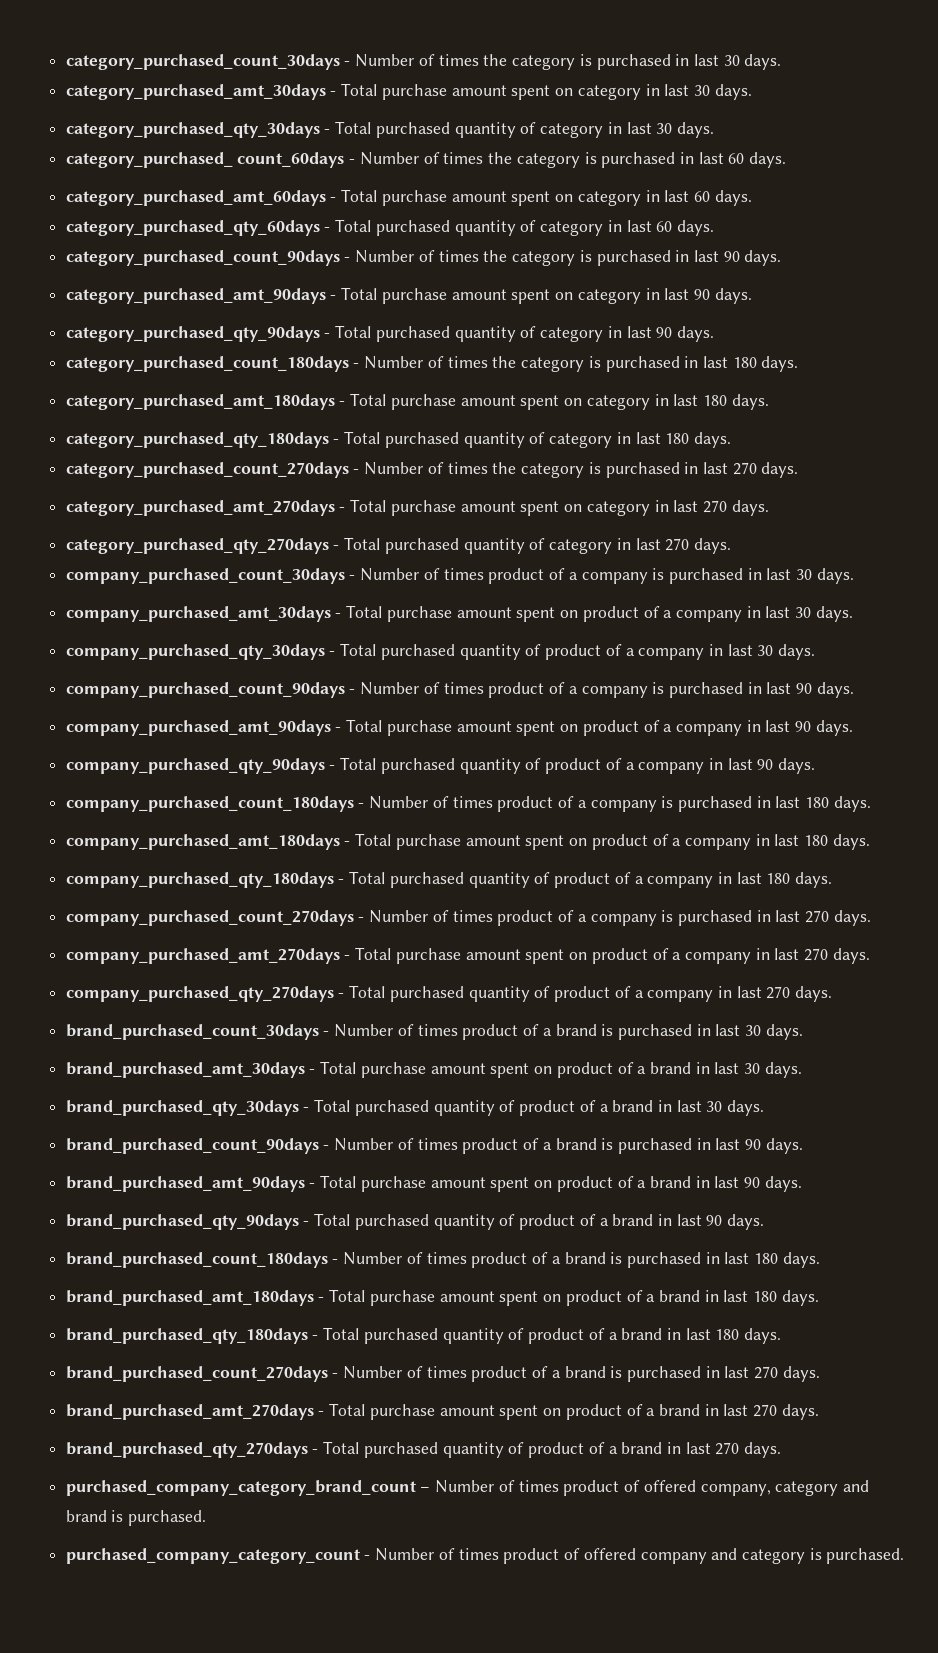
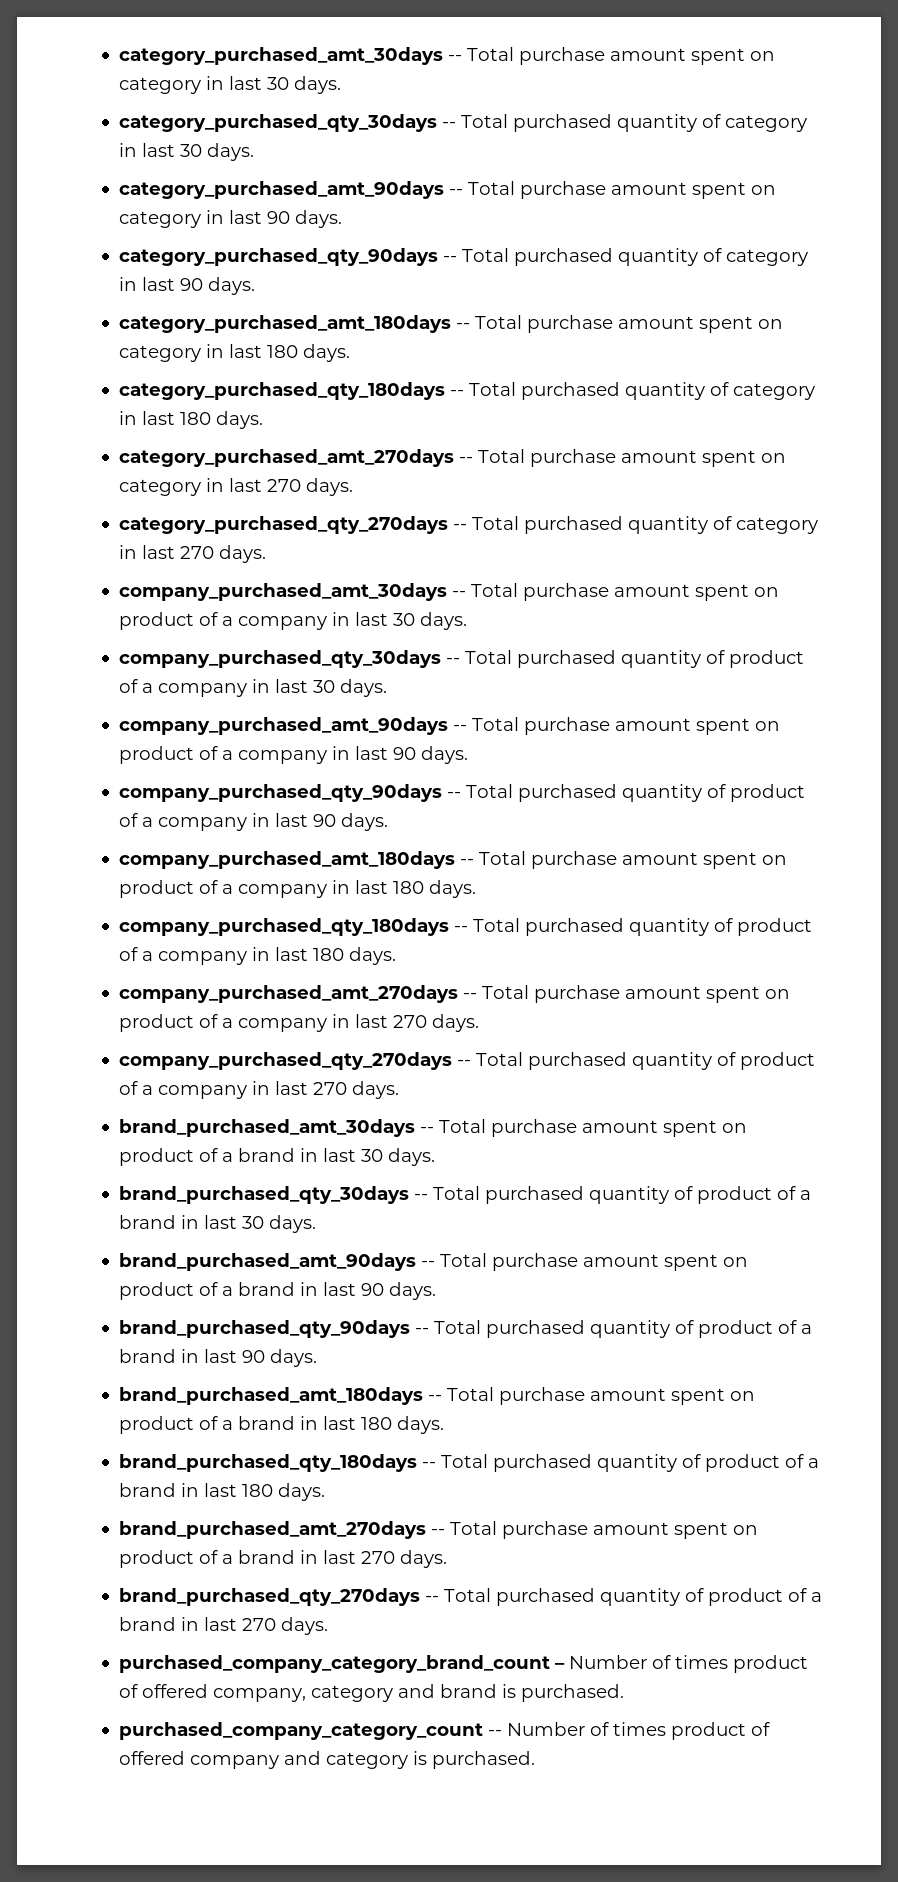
- category_purchased_count_30days - Number of times the category is purchased in last 30 days.
- category_purchased_amt_30days - Total purchase amount spent on category in last 30 days.
+ category_purchased_amt_30days -- Total purchase amount spent on category in last 30 days.
- category_purchased_qty_30days - Total purchased quantity of category in last 30 days.
+ category_purchased_qty_30days -- Total purchased quantity of category in last 30 days.
- category_purchased_ count_60days - Number of times the category is purchased in last 60 days.
- category_purchased_amt_60days - Total purchase amount spent on category in last 60 days.
- category_purchased_qty_60days - Total purchased quantity of category in last 60 days.
- category_purchased_count_90days - Number of times the category is purchased in last 90 days.
- category_purchased_amt_90days - Total purchase amount spent on category in last 90 days.
+ category_purchased_amt_90days -- Total purchase amount spent on category in last 90 days.
- category_purchased_qty_90days - Total purchased quantity of category in last 90 days.
+ category_purchased_qty_90days -- Total purchased quantity of category in last 90 days.
- category_purchased_count_180days - Number of times the category is purchased in last 180 days.
- category_purchased_amt_180days - Total purchase amount spent on category in last 180 days.
+ category_purchased_amt_180days -- Total purchase amount spent on category in last 180 days.
- category_purchased_qty_180days - Total purchased quantity of category in last 180 days.
+ category_purchased_qty_180days -- Total purchased quantity of category in last 180 days.
- category_purchased_count_270days - Number of times the category is purchased in last 270 days.
- category_purchased_amt_270days - Total purchase amount spent on category in last 270 days.
+ category_purchased_amt_270days -- Total purchase amount spent on category in last 270 days.
- category_purchased_qty_270days - Total purchased quantity of category in last 270 days.
+ category_purchased_qty_270days -- Total purchased quantity of category in last 270 days.
- company_purchased_count_30days - Number of times product of a company is purchased in last 30 days.
- company_purchased_amt_30days - Total purchase amount spent on product of a company in last 30 days.
+ company_purchased_amt_30days -- Total purchase amount spent on product of a company in last 30 days.
- company_purchased_qty_30days - Total purchased quantity of product of a company in last 30 days.
+ company_purchased_qty_30days -- Total purchased quantity of product of a company in last 30 days.
- company_purchased_count_90days - Number of times product of a company is purchased in last 90 days.
- company_purchased_amt_90days - Total purchase amount spent on product of a company in last 90 days.
+ company_purchased_amt_90days -- Total purchase amount spent on product of a company in last 90 days.
- company_purchased_qty_90days - Total purchased quantity of product of a company in last 90 days.
+ company_purchased_qty_90days -- Total purchased quantity of product of a company in last 90 days.
- company_purchased_count_180days - Number of times product of a company is purchased in last 180 days.
- company_purchased_amt_180days - Total purchase amount spent on product of a company in last 180 days.
+ company_purchased_amt_180days -- Total purchase amount spent on product of a company in last 180 days.
- company_purchased_qty_180days - Total purchased quantity of product of a company in last 180 days.
+ company_purchased_qty_180days -- Total purchased quantity of product of a company in last 180 days.
- company_purchased_count_270days - Number of times product of a company is purchased in last 270 days.
- company_purchased_amt_270days - Total purchase amount spent on product of a company in last 270 days.
+ company_purchased_amt_270days -- Total purchase amount spent on product of a company in last 270 days.
- company_purchased_qty_270days - Total purchased quantity of product of a company in last 270 days.
+ company_purchased_qty_270days -- Total purchased quantity of product of a company in last 270 days.
- brand_purchased_count_30days - Number of times product of a brand is purchased in last 30 days.
- brand_purchased_amt_30days - Total purchase amount spent on product of a brand in last 30 days.
+ brand_purchased_amt_30days -- Total purchase amount spent on product of a brand in last 30 days.
- brand_purchased_qty_30days - Total purchased quantity of product of a brand in last 30 days.
+ brand_purchased_qty_30days -- Total purchased quantity of product of a brand in last 30 days.
- brand_purchased_count_90days - Number of times product of a brand is purchased in last 90 days.
- brand_purchased_amt_90days - Total purchase amount spent on product of a brand in last 90 days.
+ brand_purchased_amt_90days -- Total purchase amount spent on product of a brand in last 90 days.
- brand_purchased_qty_90days - Total purchased quantity of product of a brand in last 90 days.
+ brand_purchased_qty_90days -- Total purchased quantity of product of a brand in last 90 days.
- brand_purchased_count_180days - Number of times product of a brand is purchased in last 180 days.
- brand_purchased_amt_180days - Total purchase amount spent on product of a brand in last 180 days.
+ brand_purchased_amt_180days -- Total purchase amount spent on product of a brand in last 180 days.
- brand_purchased_qty_180days - Total purchased quantity of product of a brand in last 180 days.
+ brand_purchased_qty_180days -- Total purchased quantity of product of a brand in last 180 days.
- brand_purchased_count_270days - Number of times product of a brand is purchased in last 270 days.
- brand_purchased_amt_270days - Total purchase amount spent on product of a brand in last 270 days.
+ brand_purchased_amt_270days -- Total purchase amount spent on product of a brand in last 270 days.
- brand_purchased_qty_270days - Total purchased quantity of product of a brand in last 270 days.
+ brand_purchased_qty_270days -- Total purchased quantity of product of a brand in last 270 days.
- purchased_company_category_count - Number of times product of offered company and category is purchased.
+ purchased_company_category_count -- Number of times product of offered company and category is purchased.

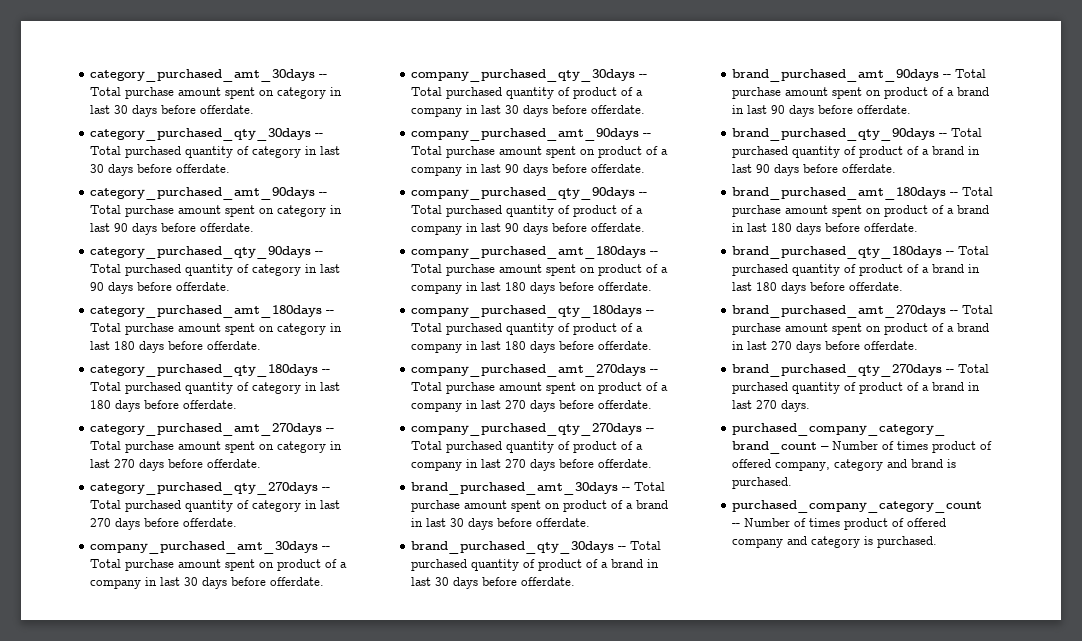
- category_purchased_amt_30days -- Total purchase amount spent on category in last 30 days.
+ category_purchased_amt_30days -- Total purchase amount spent on category in last 30 days before offerdate.
- category_purchased_qty_30days -- Total purchased quantity of category in last 30 days.
+ category_purchased_qty_30days -- Total purchased quantity of category in last 30 days before offerdate.
- category_purchased_amt_90days -- Total purchase amount spent on category in last 90 days.
+ category_purchased_amt_90days -- Total purchase amount spent on category in last 90 days before offerdate.
- category_purchased_qty_90days -- Total purchased quantity of category in last 90 days.
+ category_purchased_qty_90days -- Total purchased quantity of category in last 90 days before offerdate.
- category_purchased_amt_180days -- Total purchase amount spent on category in last 180 days.
+ category_purchased_amt_180days -- Total purchase amount spent on category in last 180 days before offerdate.
- category_purchased_qty_180days -- Total purchased quantity of category in last 180 days.
+ category_purchased_qty_180days -- Total purchased quantity of category in last 180 days before offerdate.
- category_purchased_amt_270days -- Total purchase amount spent on category in last 270 days.
+ category_purchased_amt_270days -- Total purchase amount spent on category in last 270 days before offerdate.
- category_purchased_qty_270days -- Total purchased quantity of category in last 270 days.
+ category_purchased_qty_270days -- Total purchased quantity of category in last 270 days before offerdate.
- company_purchased_amt_30days -- Total purchase amount spent on product of a company in last 30 days.
+ company_purchased_amt_30days -- Total purchase amount spent on product of a company in last 30 days before offerdate.
- company_purchased_qty_30days -- Total purchased quantity of product of a company in last 30 days.
+ company_purchased_qty_30days -- Total purchased quantity of product of a company in last 30 days before offerdate.
- company_purchased_amt_90days -- Total purchase amount spent on product of a company in last 90 days.
+ company_purchased_amt_90days -- Total purchase amount spent on product of a company in last 90 days before offerdate.
- company_purchased_qty_90days -- Total purchased quantity of product of a company in last 90 days.
+ company_purchased_qty_90days -- Total purchased quantity of product of a company in last 90 days before offerdate.
- company_purchased_amt_180days -- Total purchase amount spent on product of a company in last 180 days.
+ company_purchased_amt_180days -- Total purchase amount spent on product of a company in last 180 days before offerdate.
- company_purchased_qty_180days -- Total purchased quantity of product of a company in last 180 days.
+ company_purchased_qty_180days -- Total purchased quantity of product of a company in last 180 days before offerdate.
- company_purchased_amt_270days -- Total purchase amount spent on product of a company in last 270 days.
+ company_purchased_amt_270days -- Total purchase amount spent on product of a company in last 270 days before offerdate.
- company_purchased_qty_270days -- Total purchased quantity of product of a company in last 270 days.
+ company_purchased_qty_270days -- Total purchased quantity of product of a company in last 270 days before offerdate.
- brand_purchased_amt_30days -- Total purchase amount spent on product of a brand in last 30 days.
+ brand_purchased_amt_30days -- Total purchase amount spent on product of a brand in last 30 days before offerdate.
- brand_purchased_qty_30days -- Total purchased quantity of product of a brand in last 30 days.
+ brand_purchased_qty_30days -- Total purchased quantity of product of a brand in last 30 days before offerdate.
- brand_purchased_amt_90days -- Total purchase amount spent on product of a brand in last 90 days.
+ brand_purchased_amt_90days -- Total purchase amount spent on product of a brand in last 90 days before offerdate.
- brand_purchased_qty_90days -- Total purchased quantity of product of a brand in last 90 days.
+ brand_purchased_qty_90days -- Total purchased quantity of product of a brand in last 90 days before offerdate.
- brand_purchased_amt_180days -- Total purchase amount spent on product of a brand in last 180 days.
+ brand_purchased_amt_180days -- Total purchase amount spent on product of a brand in last 180 days before offerdate.
- brand_purchased_qty_180days -- Total purchased quantity of product of a brand in last 180 days.
+ brand_purchased_qty_180days -- Total purchased quantity of product of a brand in last 180 days before offerdate.
- brand_purchased_amt_270days -- Total purchase amount spent on product of a brand in last 270 days.
+ brand_purchased_amt_270days -- Total purchase amount spent on product of a brand in last 270 days before offerdate.

